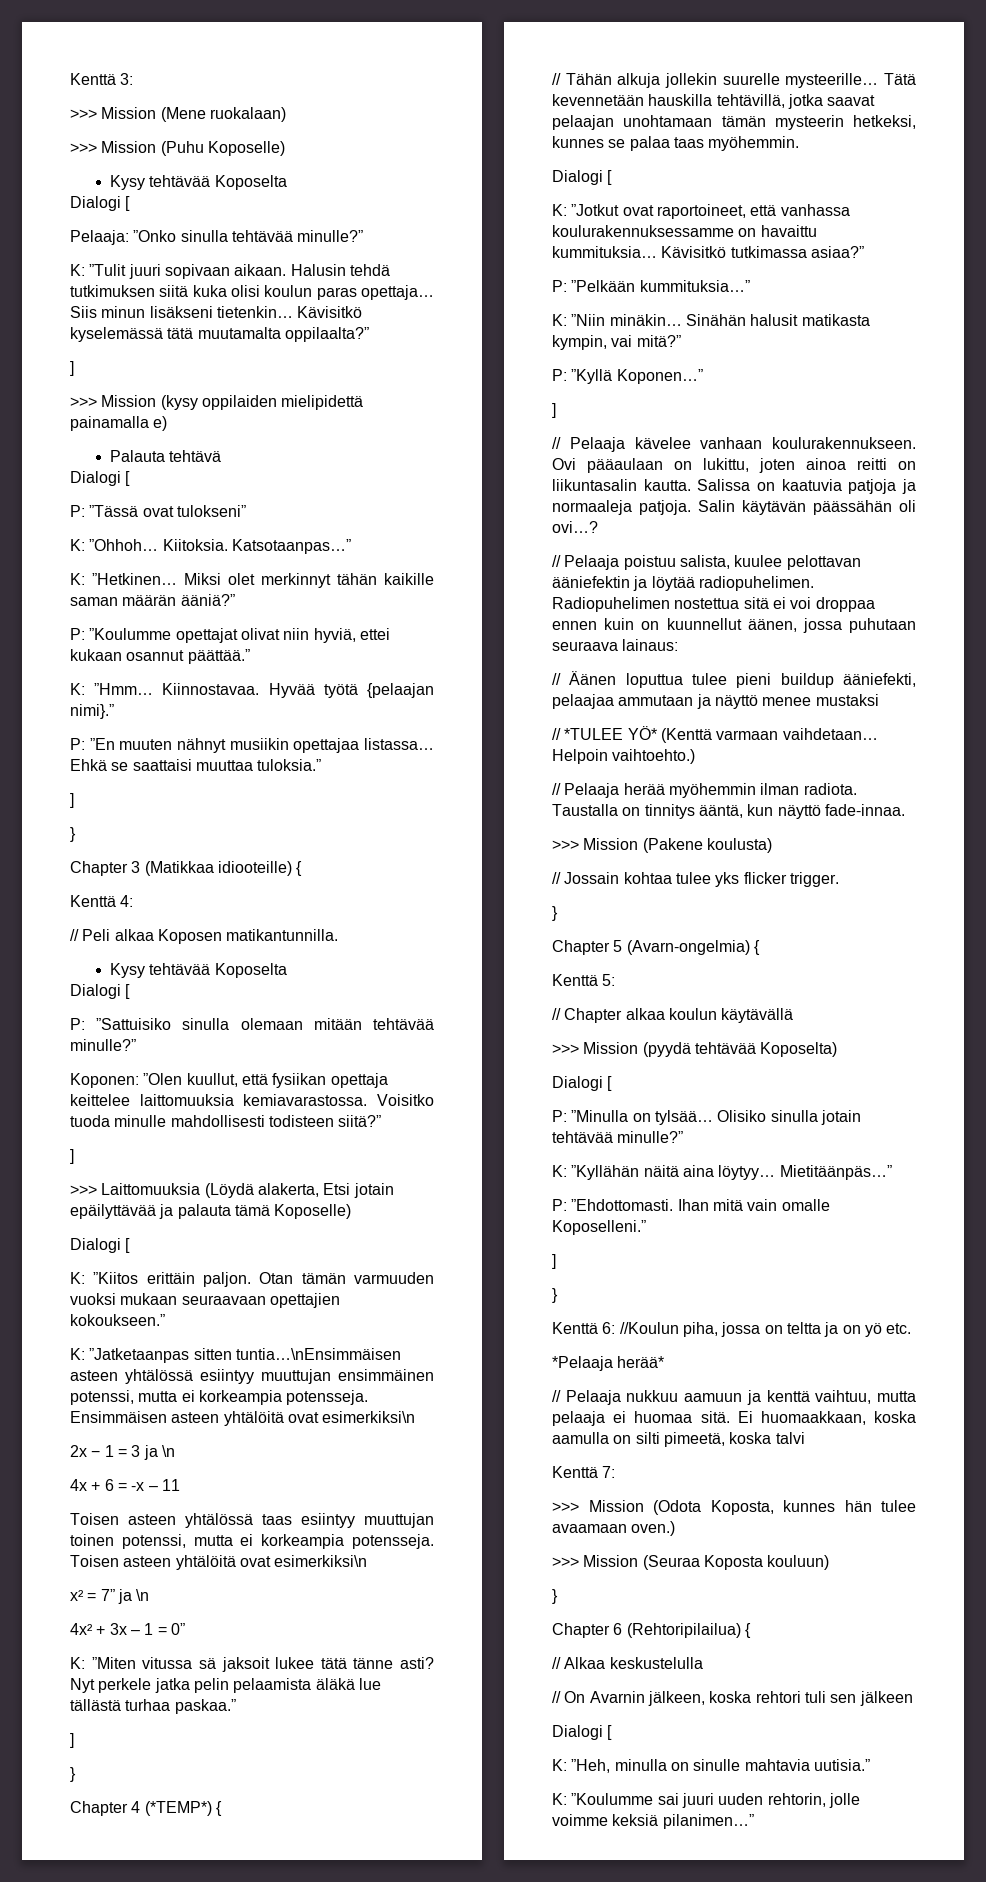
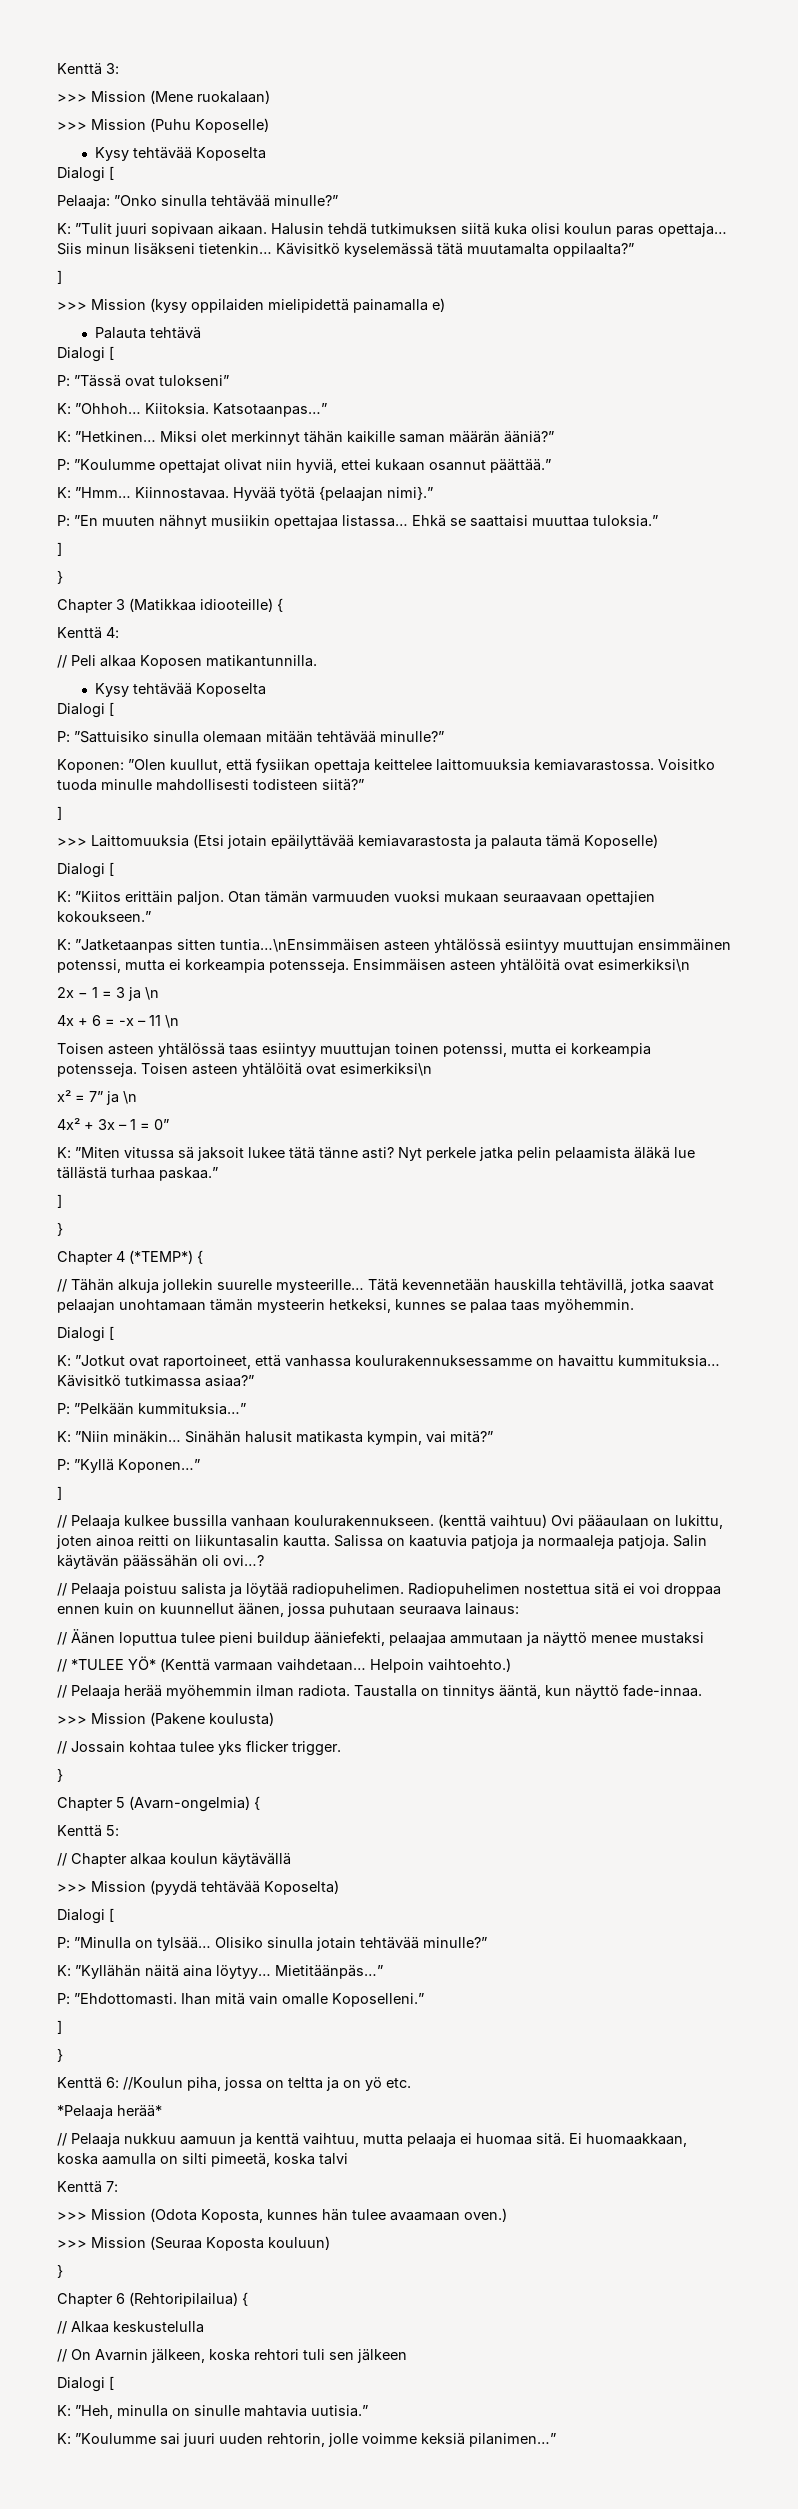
- >>> Laittomuuksia (Löydä alakerta, Etsi jotain epäilyttävää ja palauta tämä Koposelle)
+ >>> Laittomuuksia (Etsi jotain epäilyttävää kemiavarastosta ja palauta tämä Koposelle)
- 4x + 6 = -x – 11
+ 4x + 6 = -x – 11 \n
- // Pelaaja kävelee vanhaan koulurakennukseen. Ovi pääaulaan on lukittu, joten ainoa reitti on liikuntasalin kautta.
+ // Pelaaja kulkee bussilla vanhaan koulurakennukseen. (kenttä vaihtuu) Ovi pääaulaan on lukittu, joten ainoa reitti on liikuntasalin kautta.
- // Pelaaja poistuu salista, kuulee pelottavan ääniefektin ja löytää radiopuhelimen.
+ // Pelaaja poistuu salista ja löytää radiopuhelimen.

